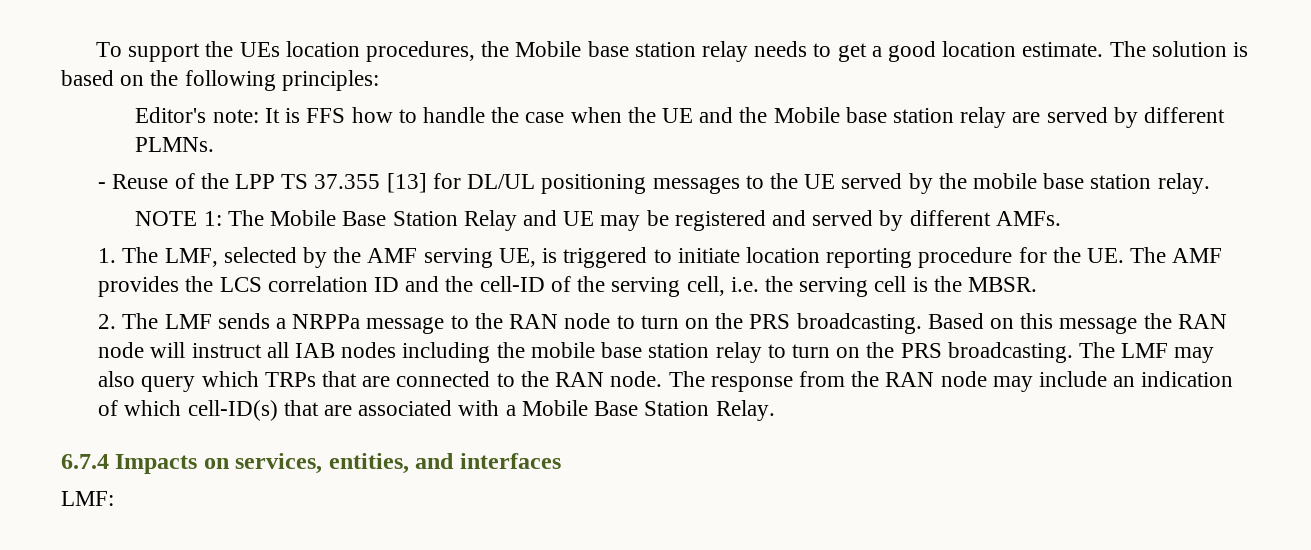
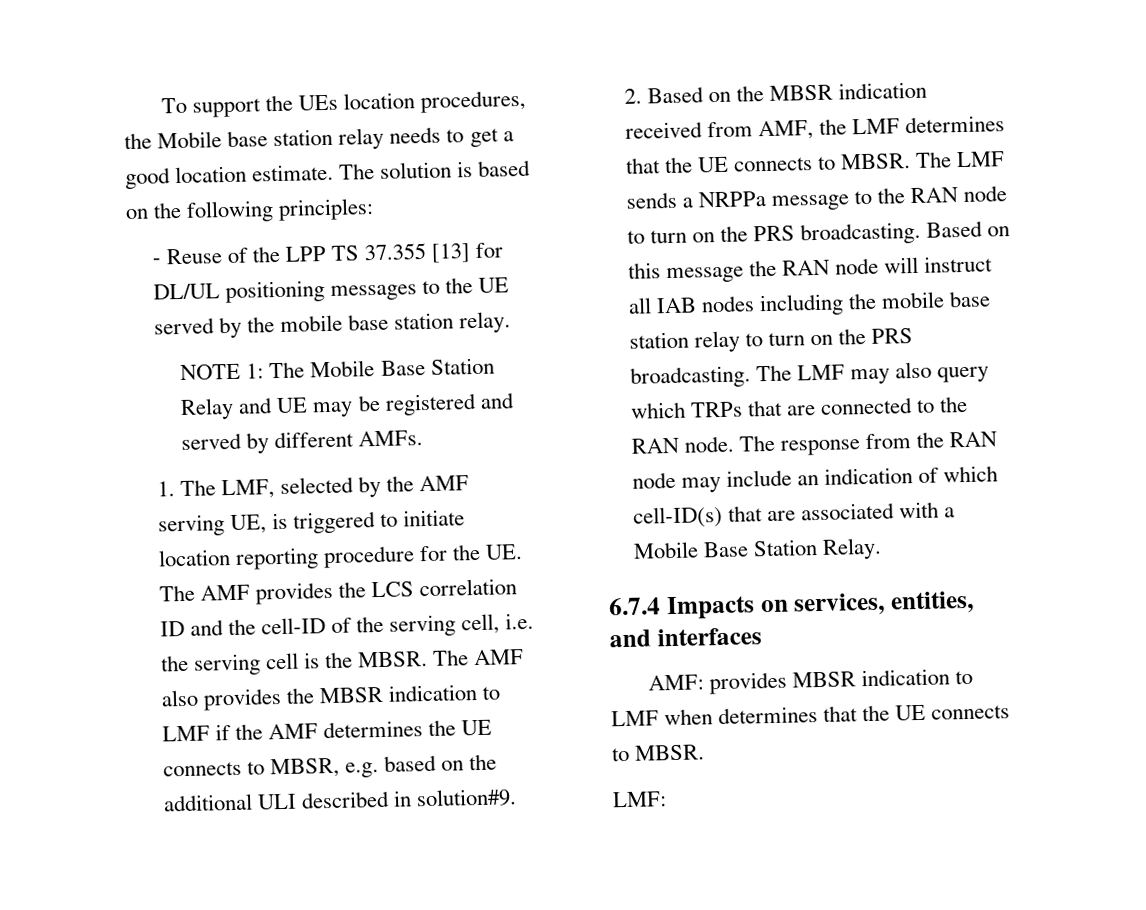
- Editor's note: It is FFS how to handle the case when the UE and the Mobile base station relay are served by different PLMNs.
- 1. The LMF, selected by the AMF serving UE, is triggered to initiate location reporting procedure for the UE. The AMF provides the LCS correlation ID and the cell-ID of the serving cell, i.e. the serving cell is the MBSR.
- 2. The LMF sends a NRPPa message to the RAN node to turn on the PRS broadcasting.
+ 1. The LMF, selected by the AMF serving UE, is triggered to initiate location reporting procedure for the UE. The AMF provides the LCS correlation ID and the cell-ID of the serving cell, i.e. the serving cell is the MBSR. The AMF also provides the MBSR indication to LMF if the AMF determines the UE connects to MBSR, e.g. based on the additional ULI described in solution#9.
+ 2. Based on the MBSR indication received from AMF, the LMF determines that the UE connects to MBSR. The LMF sends a NRPPa message to the RAN node to turn on the PRS broadcasting.
+ AMF: provides MBSR indication to LMF when determines that the UE connects to MBSR.

